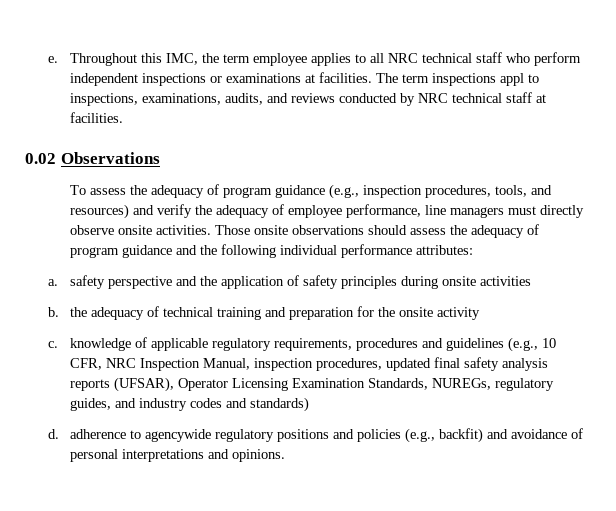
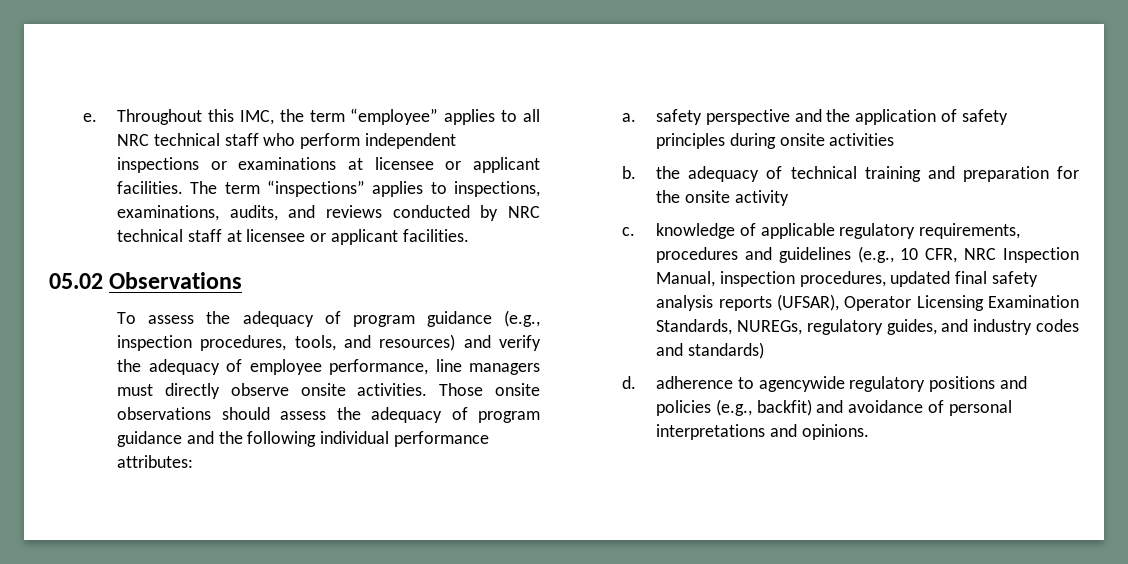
- Throughout this IMC, the term employee applies to all NRC technical staff who perform independent inspections or examinations at facilities.
+ Throughout this IMC, the term “employee” applies to all NRC technical staff who perform independent inspections or examinations at licensee or applicant facilities.
- The term inspections appl to inspections, examinations, audits, and reviews conducted by NRC technical staff at facilities.
+ The term “inspections” applies to inspections, examinations, audits, and reviews conducted by NRC technical staff at licensee or applicant facilities.
- 0.02 Observations
+ 05.02 Observations

